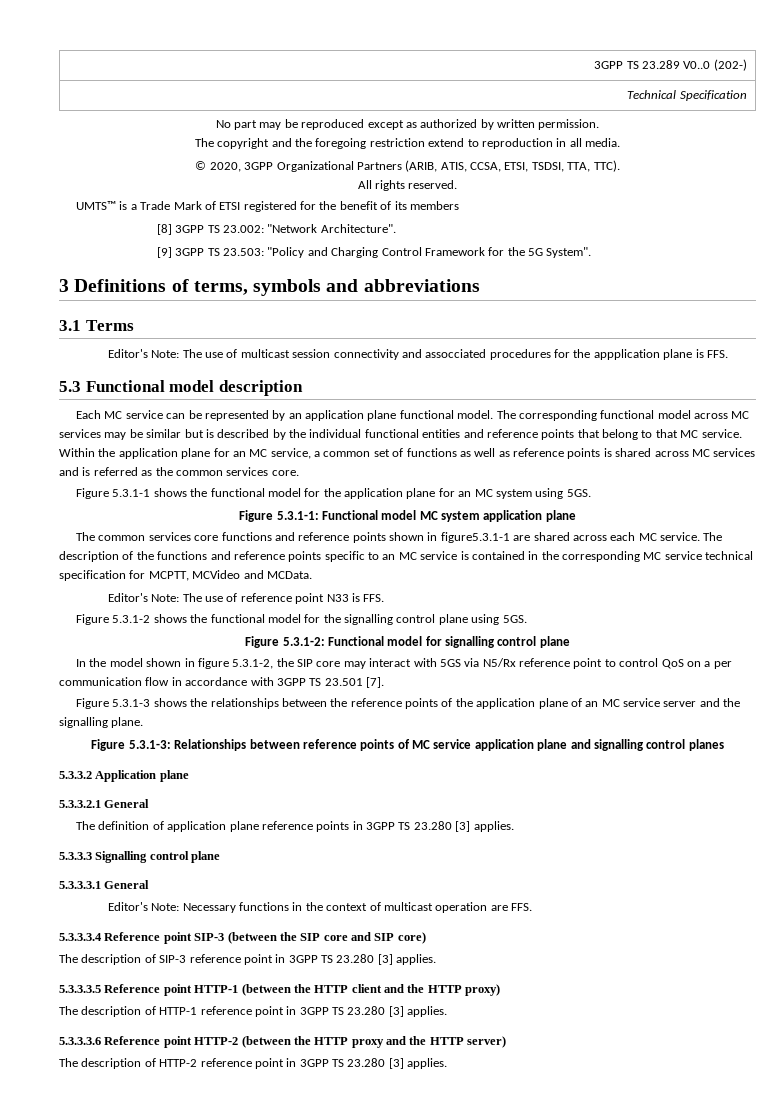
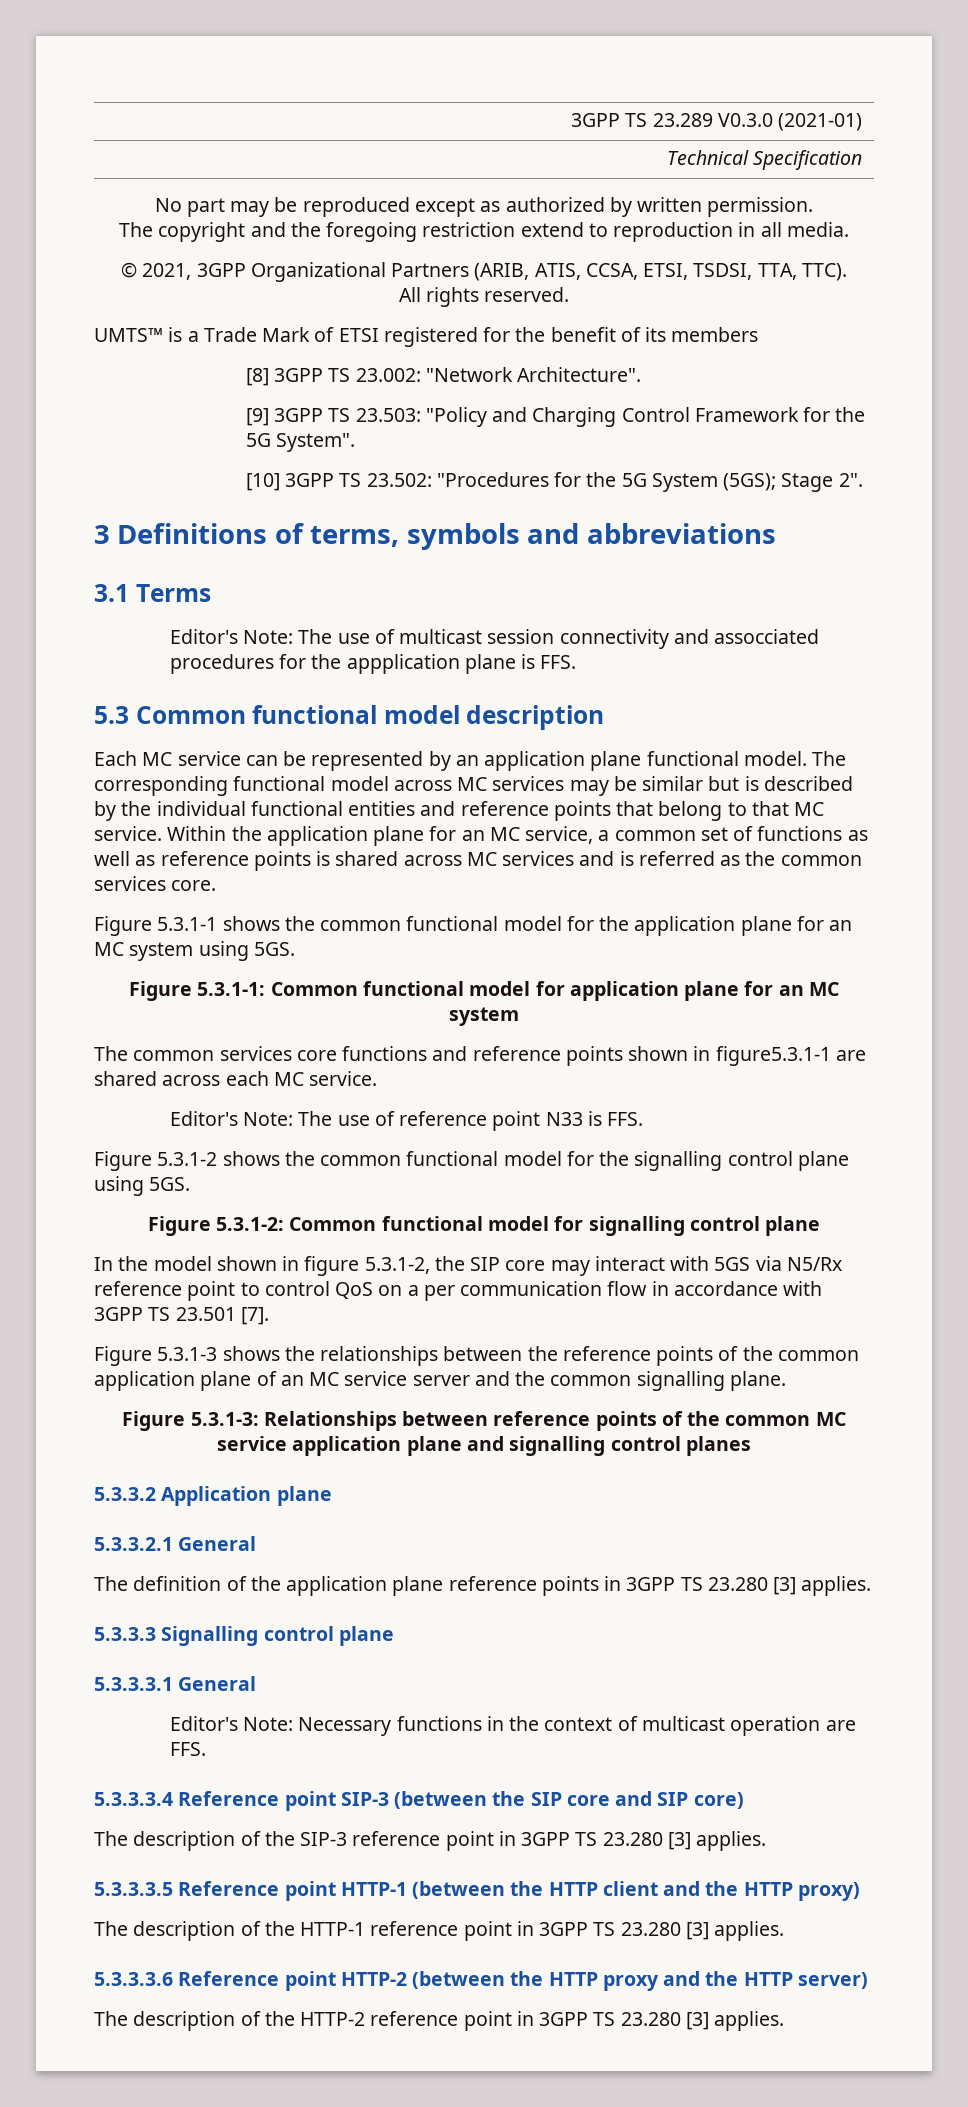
- 3GPP TS 23.289 V0..0 (202-)
+ 3GPP TS 23.289 V0.3.0 (2021-01)
- © 2020, 3GPP Organizational Partners (ARIB, ATIS, CCSA, ETSI, TSDSI, TTA, TTC).
+ © 2021, 3GPP Organizational Partners (ARIB, ATIS, CCSA, ETSI, TSDSI, TTA, TTC).
+ [10] 3GPP TS 23.502: "Procedures for the 5G System (5GS); Stage 2".
- 5.3 Functional model description
+ 5.3 Common functional model description
- Figure 5.3.1-1 shows the functional model for the application plane for an MC system using 5GS.
+ Figure 5.3.1-1 shows the common functional model for the application plane for an MC system using 5GS.
- Figure 5.3.1-1: Functional model MC system application plane
+ Figure 5.3.1-1: Common functional model for application plane for an MC system
- The description of the functions and reference points specific to an MC service is contained in the corresponding MC service technical specification for MCPTT, MCVideo and MCData.
- Figure 5.3.1-2 shows the functional model for the signalling control plane using 5GS.
+ Figure 5.3.1-2 shows the common functional model for the signalling control plane using 5GS.
- Figure 5.3.1-2: Functional model for signalling control plane
+ Figure 5.3.1-2: Common functional model for signalling control plane
- Figure 5.3.1-3 shows the relationships between the reference points of the application plane of an MC service server and the signalling plane.
+ Figure 5.3.1-3 shows the relationships between the reference points of the common application plane of an MC service server and the common signalling plane.
- Figure 5.3.1-3: Relationships between reference points of MC service application plane and signalling control planes
+ Figure 5.3.1-3: Relationships between reference points of the common MC service application plane and signalling control planes
- The definition of application plane reference points in 3GPP TS 23.280 [3] applies.
+ The definition of the application plane reference points in 3GPP TS 23.280 [3] applies.
- The description of SIP-3 reference point in 3GPP TS 23.280 [3] applies.
+ The description of the SIP-3 reference point in 3GPP TS 23.280 [3] applies.
- The description of HTTP-1 reference point in 3GPP TS 23.280 [3] applies.
+ The description of the HTTP-1 reference point in 3GPP TS 23.280 [3] applies.
- The description of HTTP-2 reference point in 3GPP TS 23.280 [3] applies.
+ The description of the HTTP-2 reference point in 3GPP TS 23.280 [3] applies.

